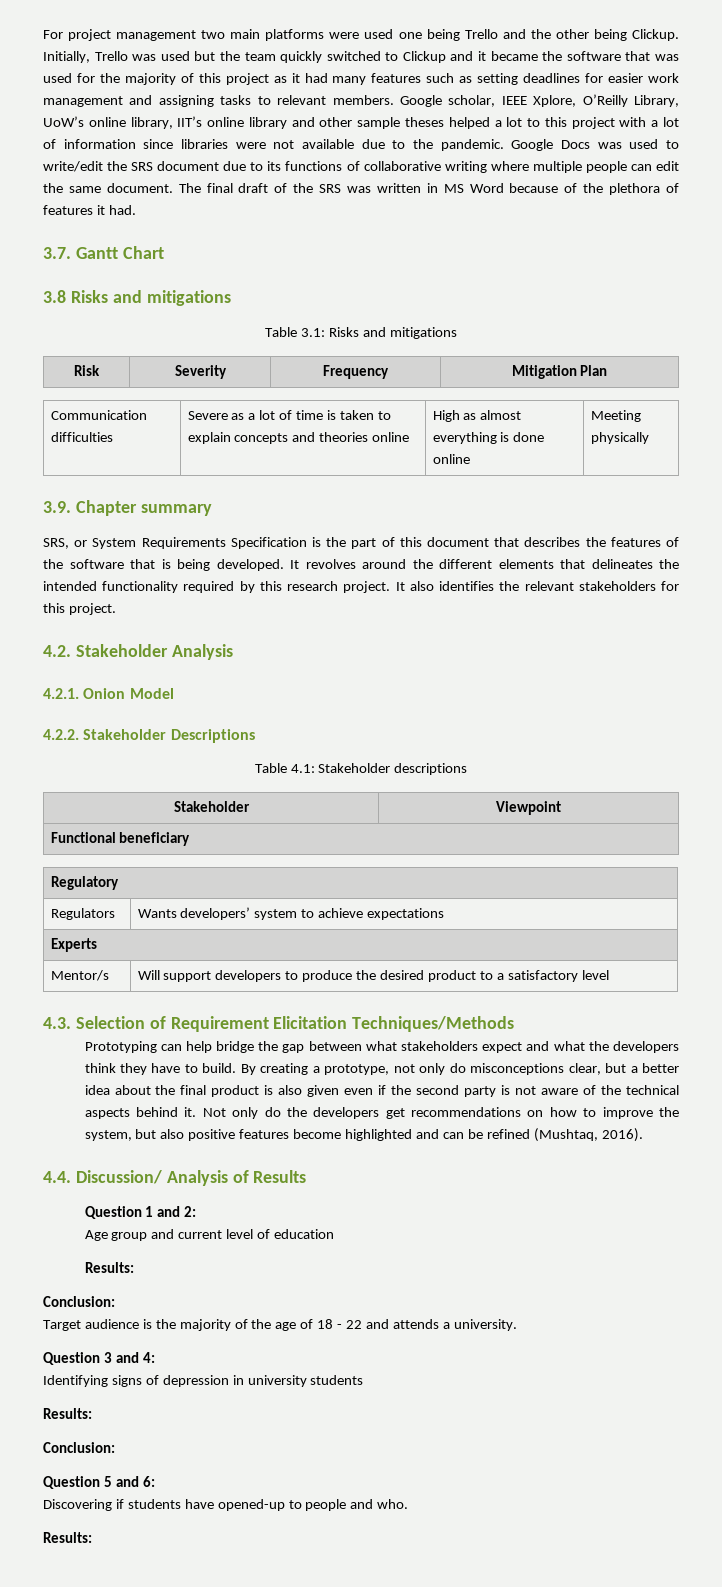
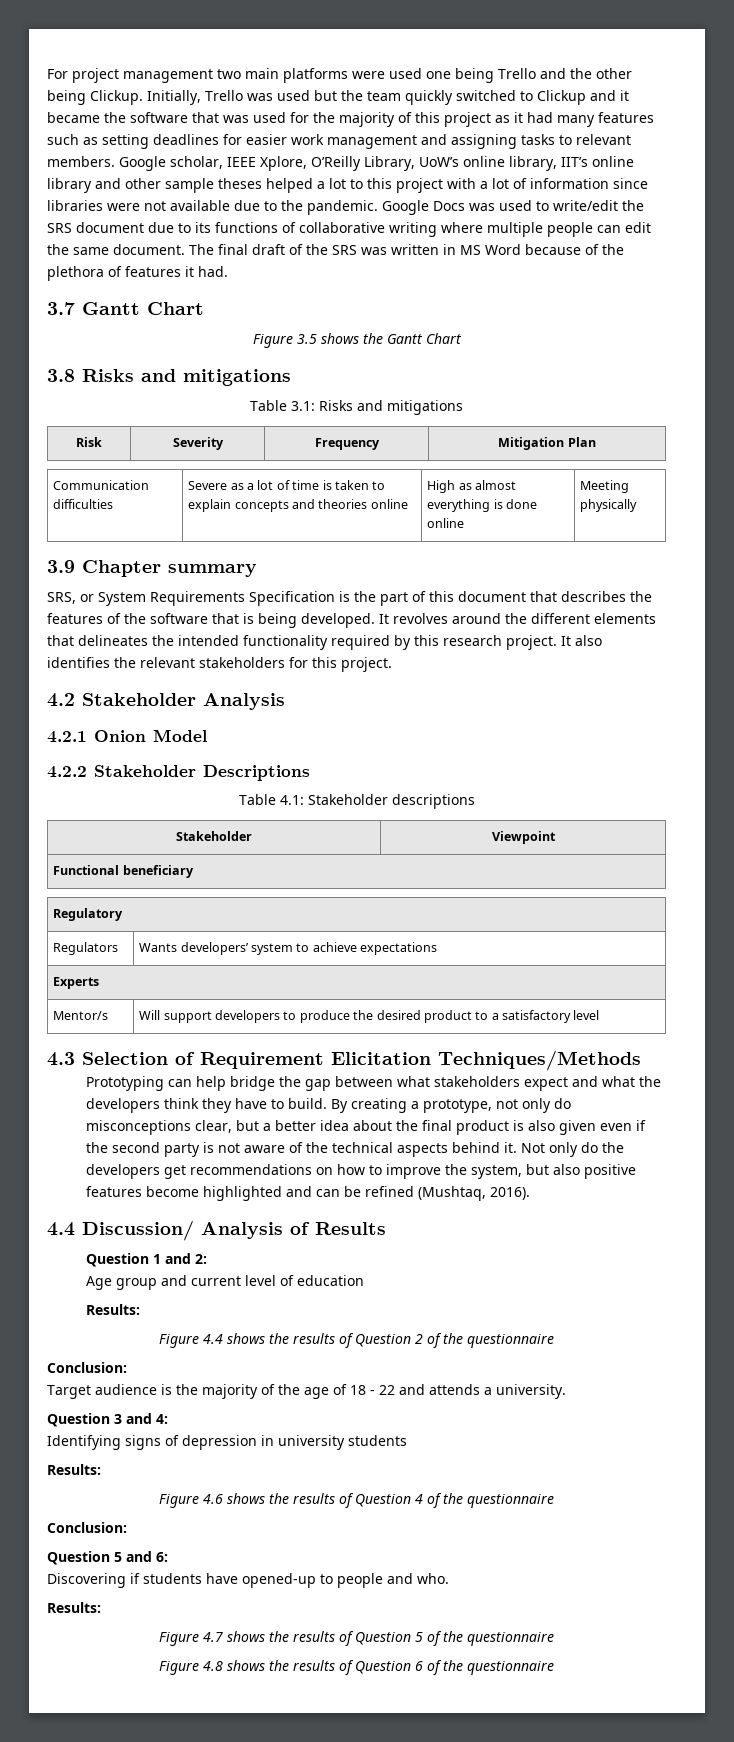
- 3.7. Gantt Chart
+ 3.7 Gantt Chart
+ Figure 3.5 shows the Gantt Chart
- 3.9. Chapter summary
+ 3.9 Chapter summary
- 4.2. Stakeholder Analysis
+ 4.2 Stakeholder Analysis
- 4.2.1. Onion Model
+ 4.2.1 Onion Model
- 4.2.2. Stakeholder Descriptions
+ 4.2.2 Stakeholder Descriptions
- 4.3. Selection of Requirement Elicitation Techniques/Methods
+ 4.3 Selection of Requirement Elicitation Techniques/Methods
- 4.4. Discussion/ Analysis of Results
+ 4.4 Discussion/ Analysis of Results
+ Figure 4.4 shows the results of Question 2 of the questionnaire
+ Figure 4.6 shows the results of Question 4 of the questionnaire
+ Figure 4.7 shows the results of Question 5 of the questionnaire
+ Figure 4.8 shows the results of Question 6 of the questionnaire

